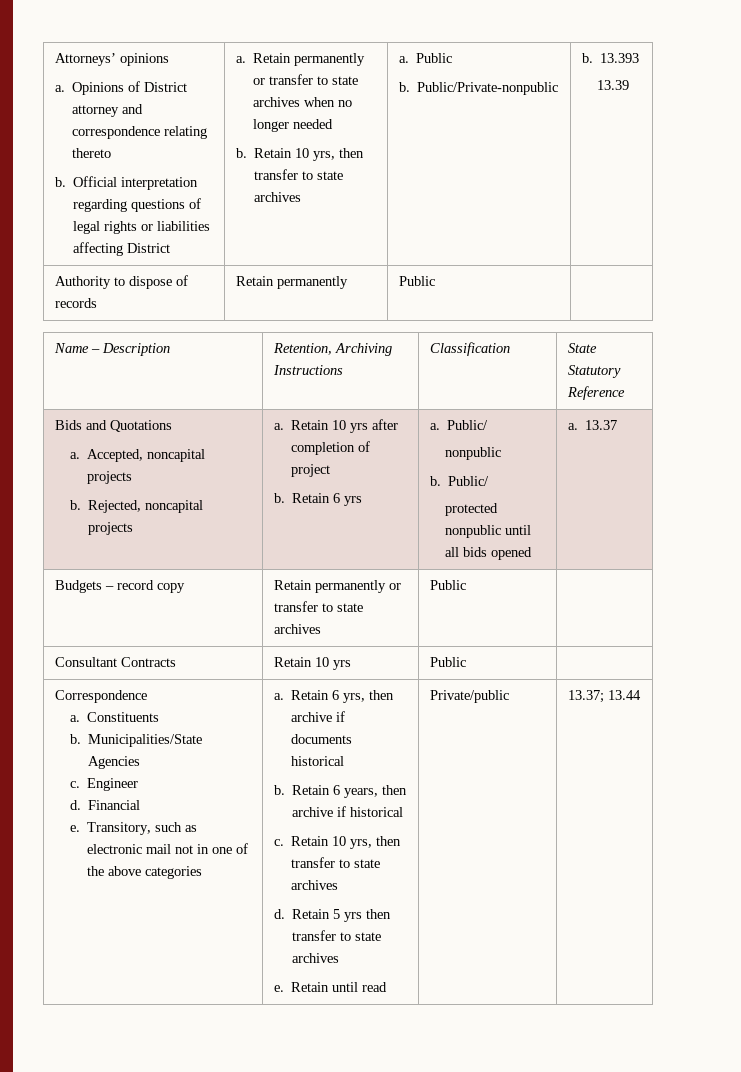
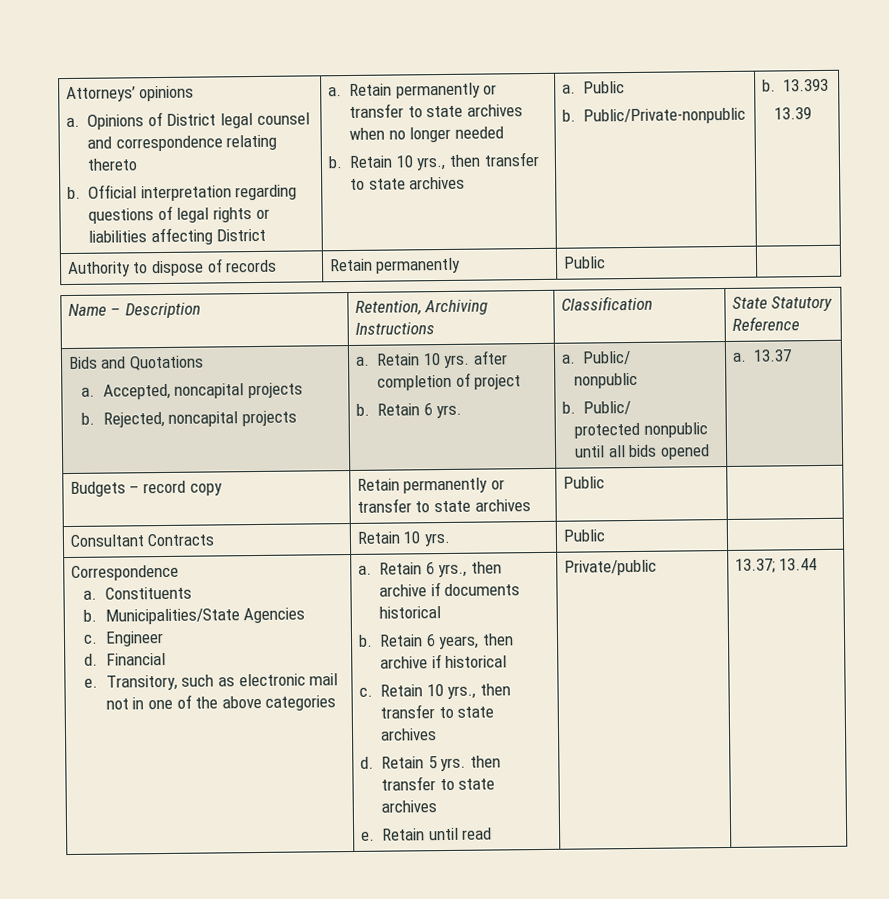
- Opinions of District attorney and correspondence relating thereto
+ Opinions of District legal counsel and correspondence relating thereto
- b. Retain 10 yrs, then transfer to state archives
+ b. Retain 10 yrs., then transfer to state archives
  Bids and Quotations
  a. Accepted, noncapital projects
- b. Rejected, noncapital projects | a. Retain 10 yrs after completion of project
- b. Retain 6 yrs | a. Public/
+ b. Rejected, noncapital projects | a. Retain 10 yrs. after completion of project
+ b. Retain 6 yrs. | a. Public/
- Consultant Contracts | Retain 10 yrs | Public |
+ Consultant Contracts | Retain 10 yrs. | Public |
- Retain 6 yrs, then archive if documents historical
+ Retain 6 yrs., then archive if documents historical
- c. Retain 10 yrs, then transfer to state archives
+ c. Retain 10 yrs., then transfer to state archives
- Retain 5 yrs then transfer to state archives
+ Retain 5 yrs. then transfer to state archives

